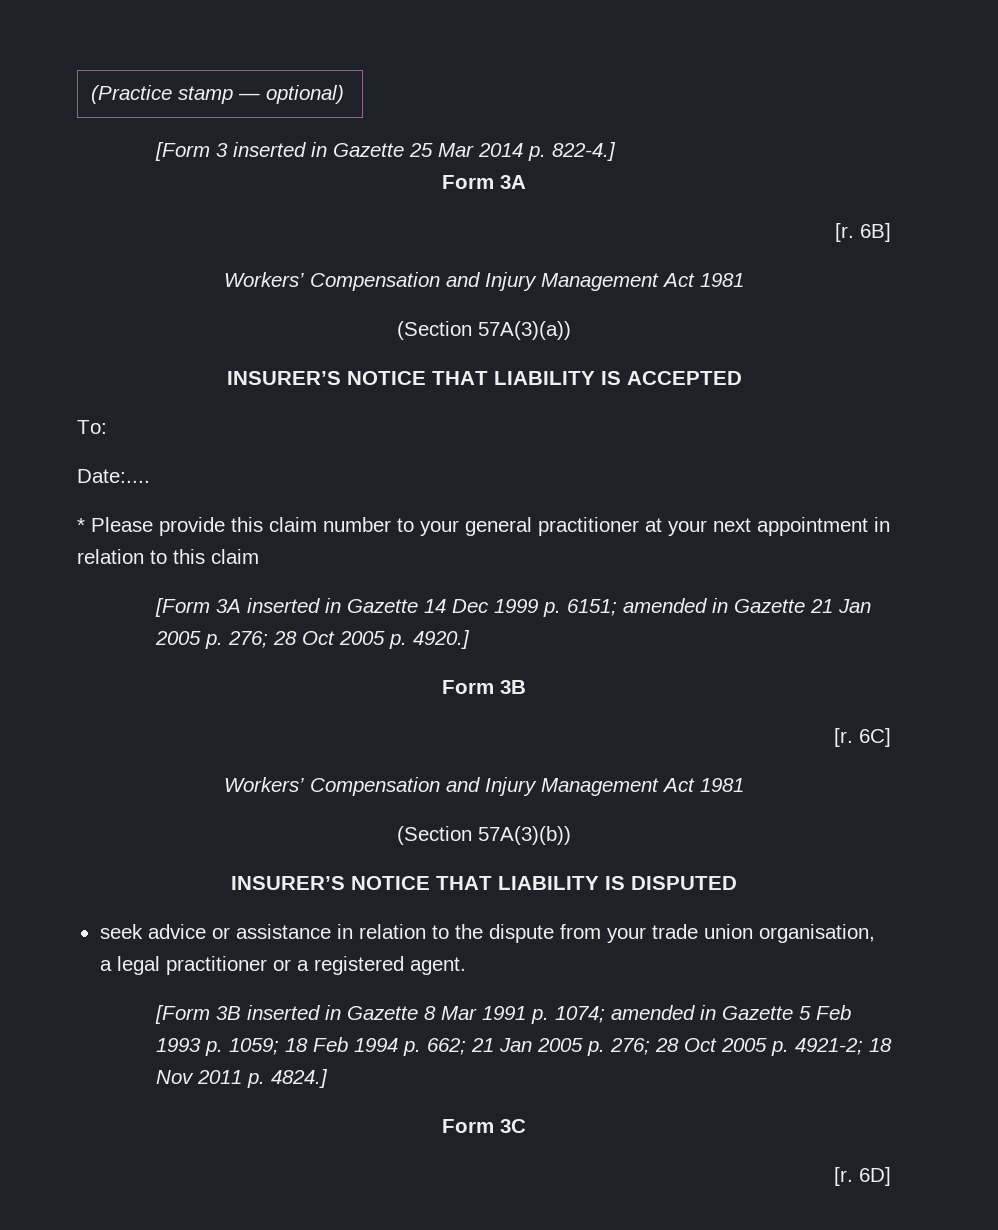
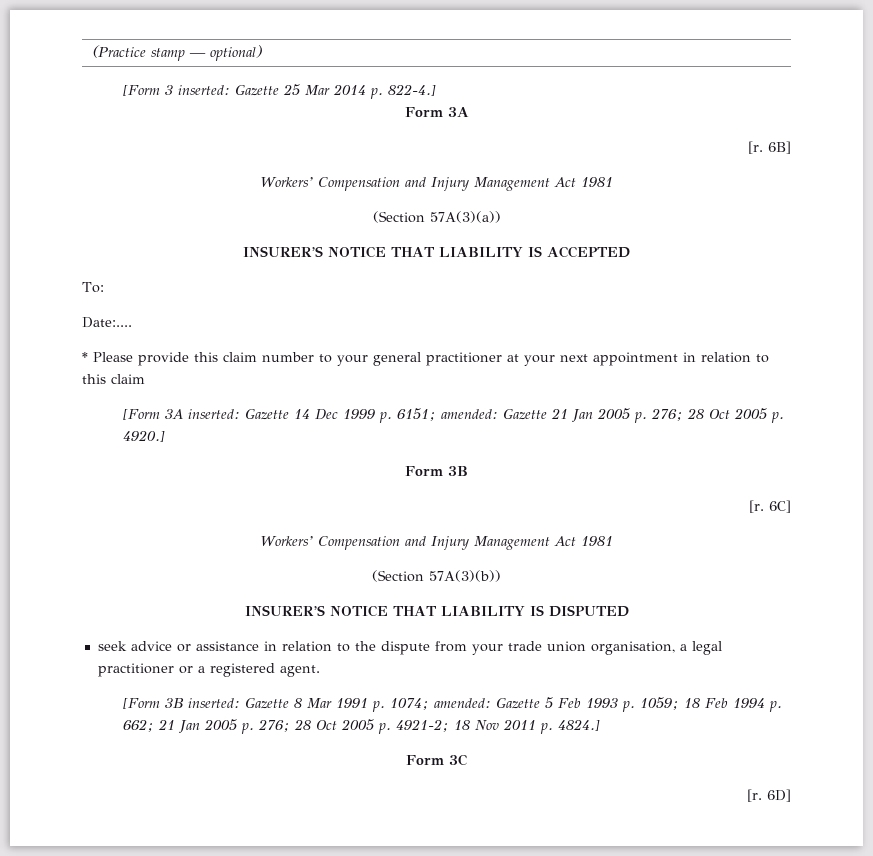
- [Form 3 inserted in Gazette 25 Mar 2014 p. 822-4.]
+ [Form 3 inserted: Gazette 25 Mar 2014 p. 822-4.]
- [Form 3A inserted in Gazette 14 Dec 1999 p. 6151; amended in Gazette 21 Jan 2005 p. 276; 28 Oct 2005 p. 4920.]
+ [Form 3A inserted: Gazette 14 Dec 1999 p. 6151; amended: Gazette 21 Jan 2005 p. 276; 28 Oct 2005 p. 4920.]
- [Form 3B inserted in Gazette 8 Mar 1991 p. 1074; amended in Gazette 5 Feb 1993 p. 1059; 18 Feb 1994 p. 662; 21 Jan 2005 p. 276; 28 Oct 2005 p. 4921-2; 18 Nov 2011 p. 4824.]
+ [Form 3B inserted: Gazette 8 Mar 1991 p. 1074; amended: Gazette 5 Feb 1993 p. 1059; 18 Feb 1994 p. 662; 21 Jan 2005 p. 276; 28 Oct 2005 p. 4921-2; 18 Nov 2011 p. 4824.]

